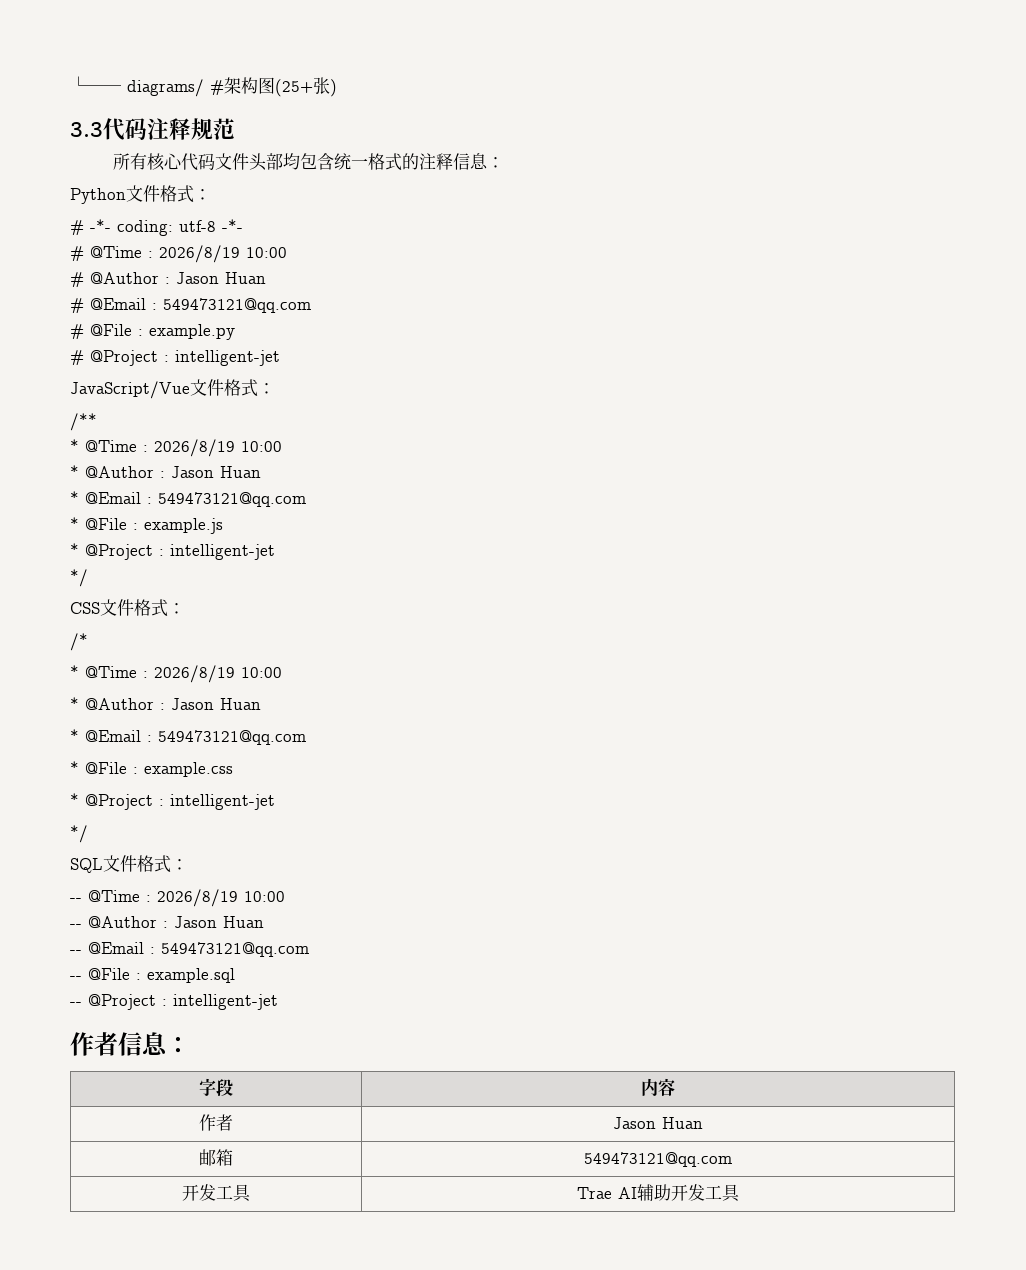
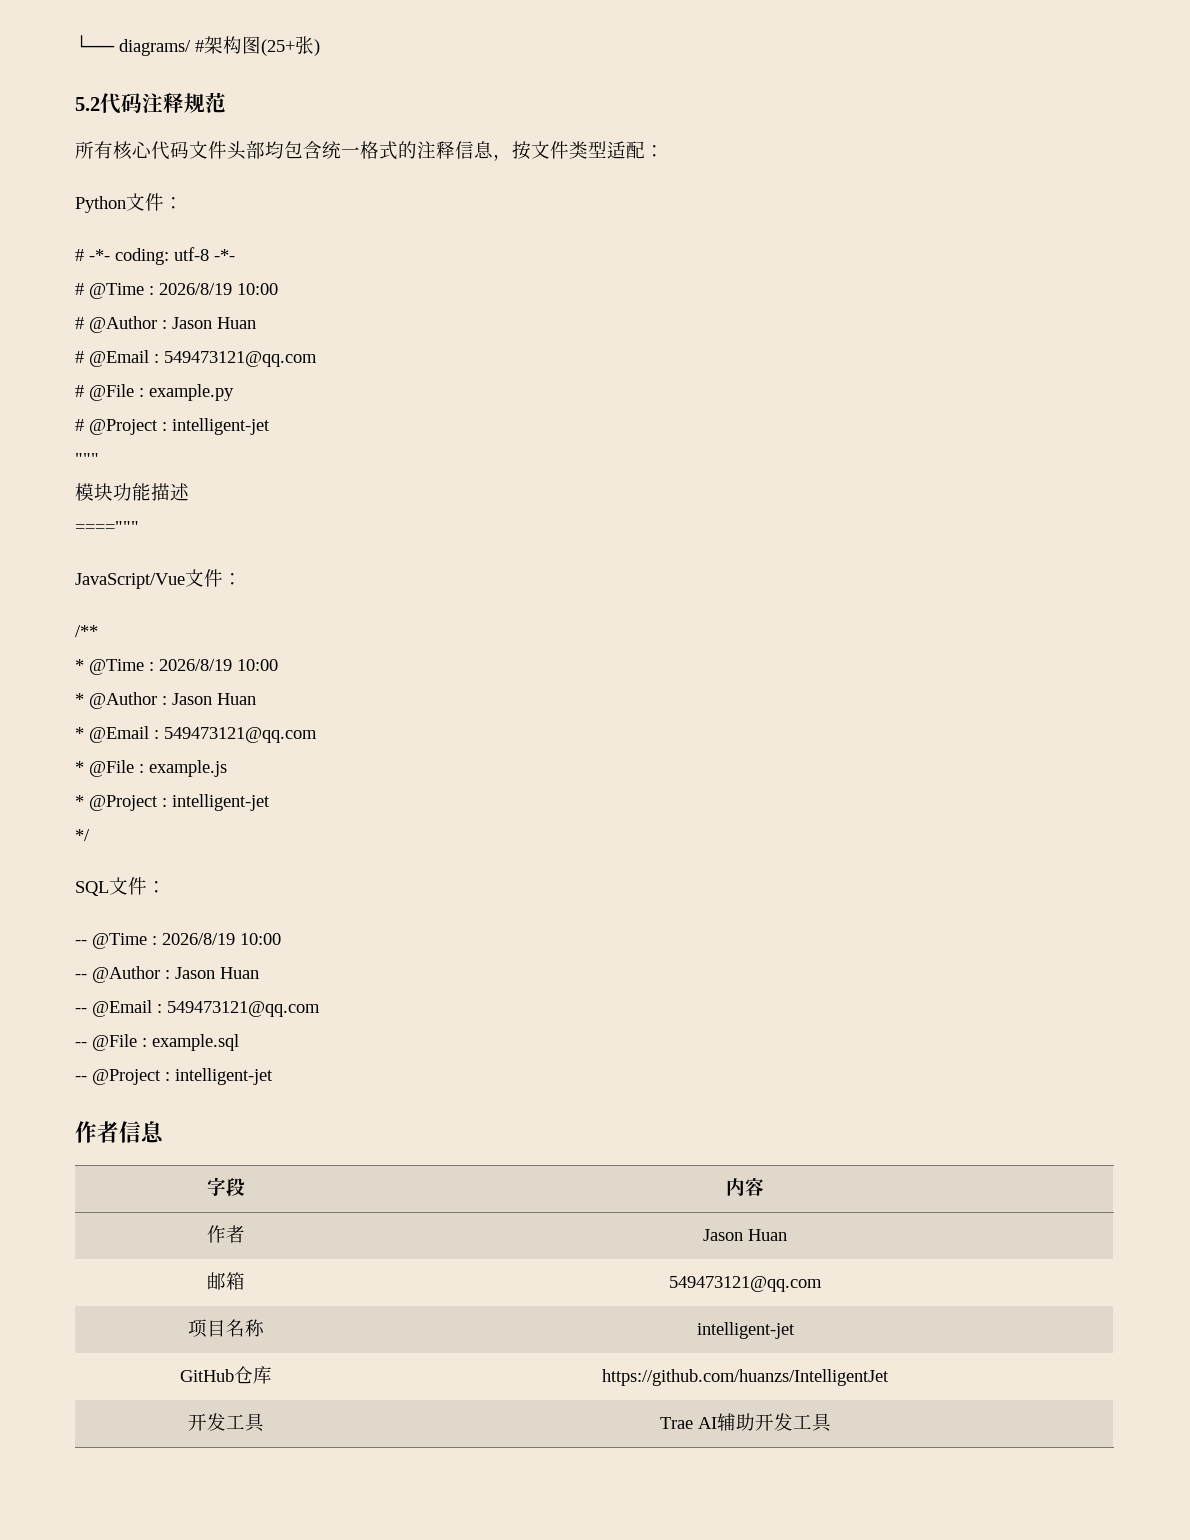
- 3.3代码注释规范
+ 5.2代码注释规范
- 所有核心代码文件头部均包含统一格式的注释信息：
+ 所有核心代码文件头部均包含统一格式的注释信息，按文件类型适配：
- Python文件格式：
+ Python文件：
+ """
+ 模块功能描述
+ ===="""
- JavaScript/Vue文件格式：
+ JavaScript/Vue文件：
- CSS文件格式：
- /*
- * @Time : 2026/8/19 10:00
- * @Author : Jason Huan
- * @Email : 549473121@qq.com
- * @File : example.css
- * @Project : intelligent-jet
- */
- SQL文件格式：
+ SQL文件：
- 作者信息：
+ 作者信息
+ 项目名称 | intelligent-jet
+ GitHub仓库 | https://github.com/huanzs/IntelligentJet

